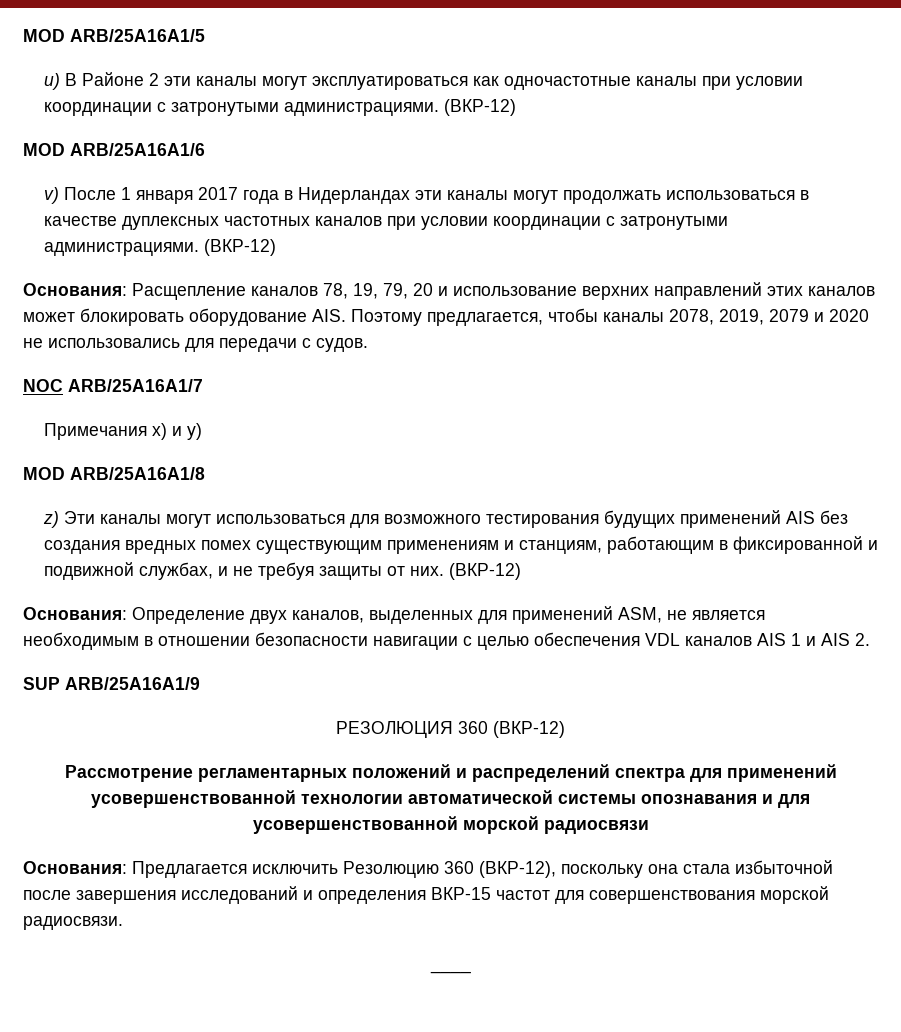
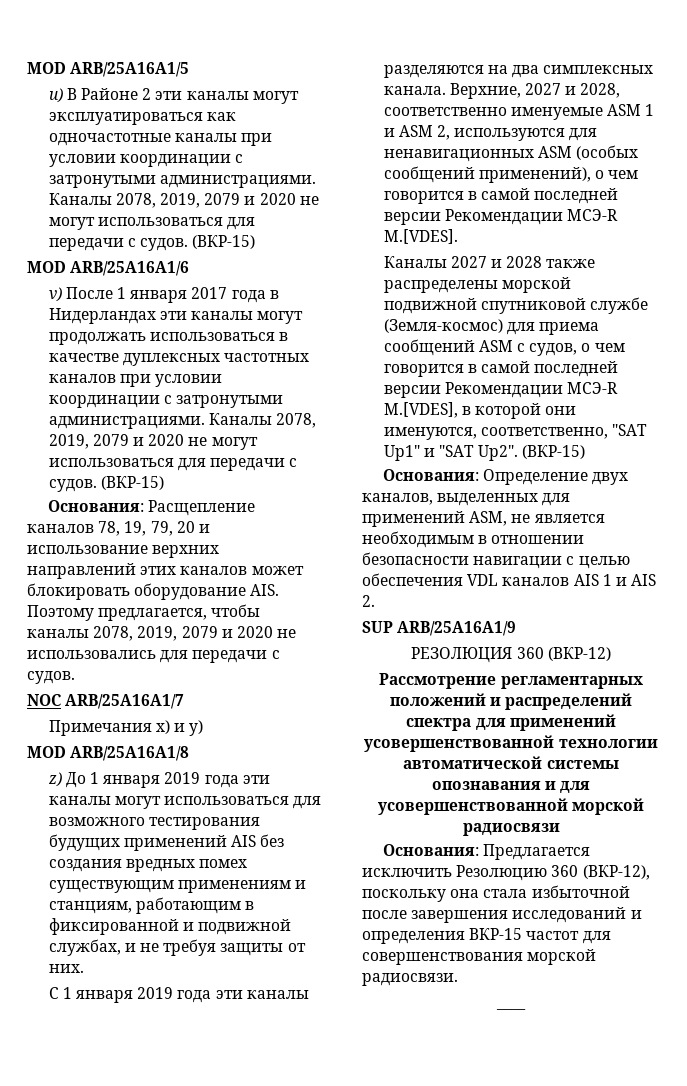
- u) В Районе 2 эти каналы могут эксплуатироваться как одночастотные каналы при условии координации с затронутыми администрациями. (ВКР-12)
+ u) В Районе 2 эти каналы могут эксплуатироваться как одночастотные каналы при условии координации с затронутыми администрациями. Каналы 2078, 2019, 2079 и 2020 не могут использоваться для передачи с судов. (ВКР-15)
- v) После 1 января 2017 года в Нидерландах эти каналы могут продолжать использоваться в качестве дуплексных частотных каналов при условии координации с затронутыми администрациями. (ВКР-12)
+ v) После 1 января 2017 года в Нидерландах эти каналы могут продолжать использоваться в качестве дуплексных частотных каналов при условии координации с затронутыми администрациями. Каналы 2078, 2019, 2079 и 2020 не могут использоваться для передачи с судов. (ВКР-15)
- z) Эти каналы могут использоваться для возможного тестирования будущих применений AIS без создания вредных помех существующим применениям и станциям, работающим в фиксированной и подвижной службах, и не требуя защиты от них. (ВКР-12)
+ z) До 1 января 2019 года эти каналы могут использоваться для возможного тестирования будущих применений AIS без создания вредных помех существующим применениям и станциям, работающим в фиксированной и подвижной службах, и не требуя защиты от них.
+ С 1 января 2019 года эти каналы разделяются на два симплексных канала. Верхние, 2027 и 2028, соответственно именуемые ASM 1 и ASM 2, используются для ненавигационных ASM (особых сообщений применений), о чем говорится в самой последней версии Рекомендации МСЭ-R M.[VDES].
+ Каналы 2027 и 2028 также распределены морской подвижной спутниковой службе (Земля-космос) для приема сообщений ASM с судов, о чем говорится в самой последней версии Рекомендации МСЭ-R M.[VDES], в которой они именуются, соответственно, "SAT Up1" и "SAT Up2". (ВКР-15)

